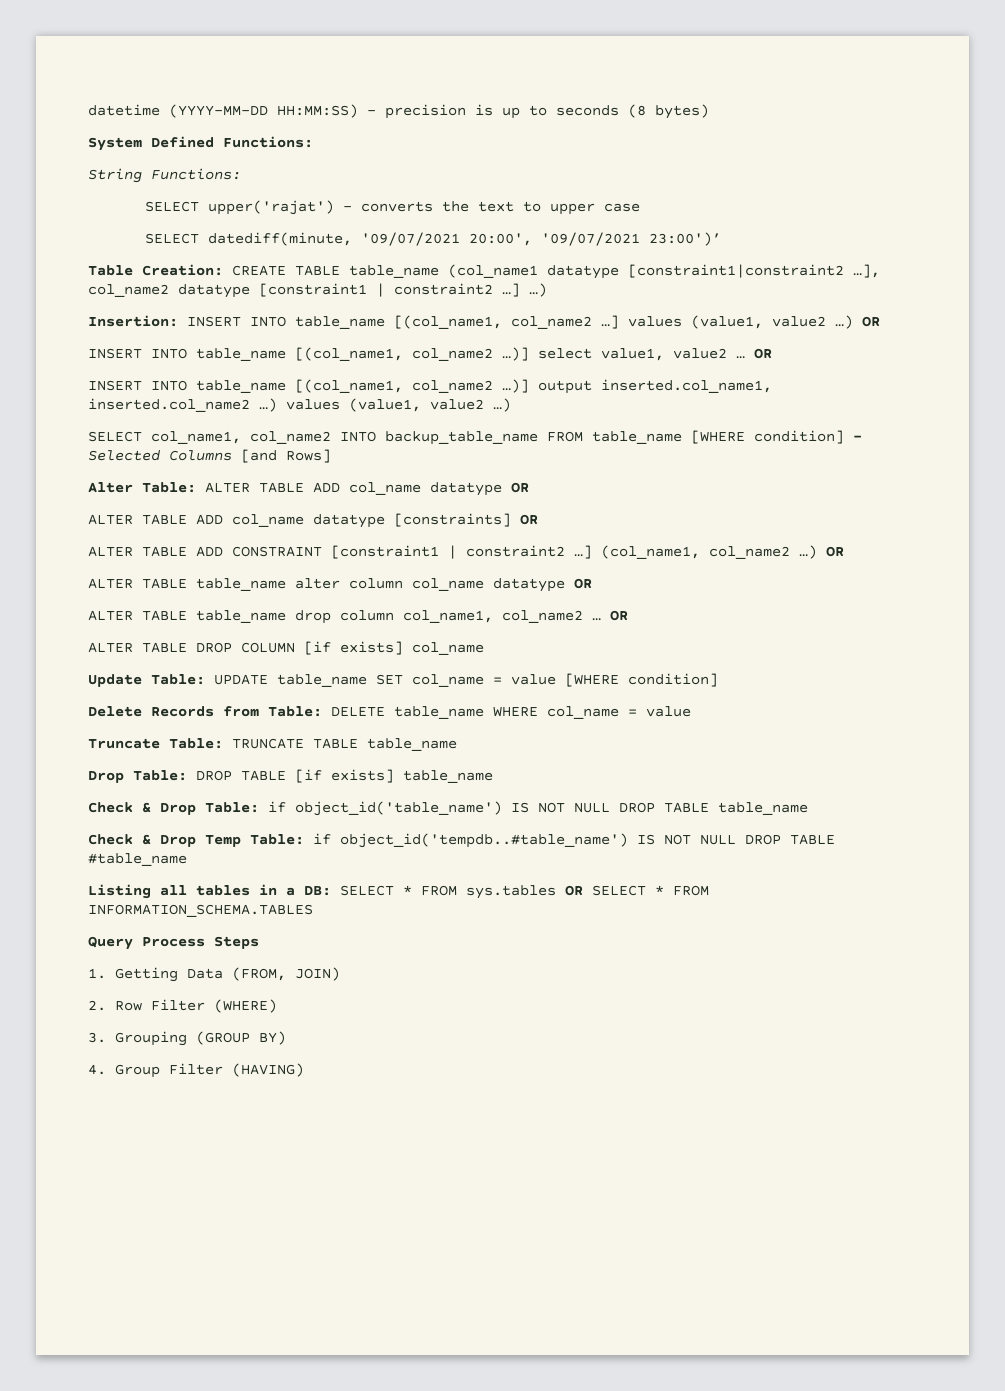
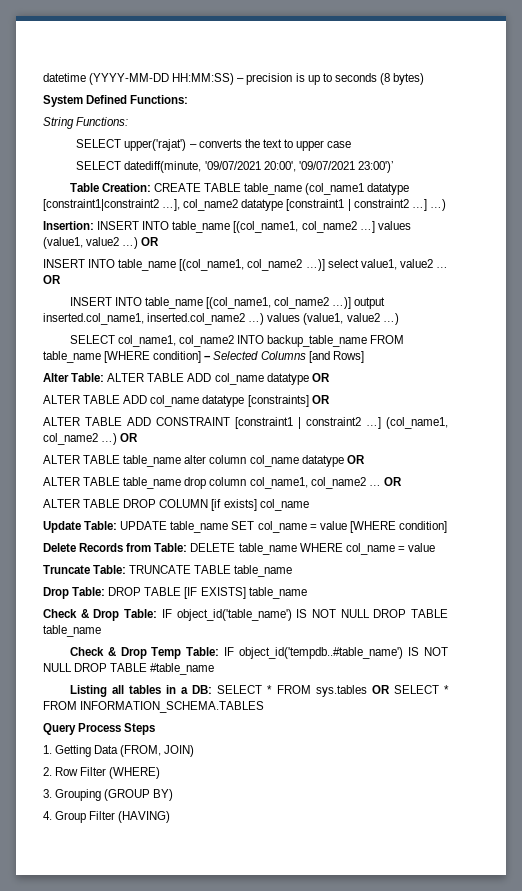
- Drop Table: DROP TABLE [if exists] table_name
+ Drop Table: DROP TABLE [IF EXISTS] table_name
- Check & Drop Table: if object_id('table_name') IS NOT NULL DROP TABLE table_name
+ Check & Drop Table: IF object_id('table_name') IS NOT NULL DROP TABLE table_name
- Check & Drop Temp Table: if object_id('tempdb..#table_name') IS NOT NULL DROP TABLE #table_name
+ Check & Drop Temp Table: IF object_id('tempdb..#table_name') IS NOT NULL DROP TABLE #table_name

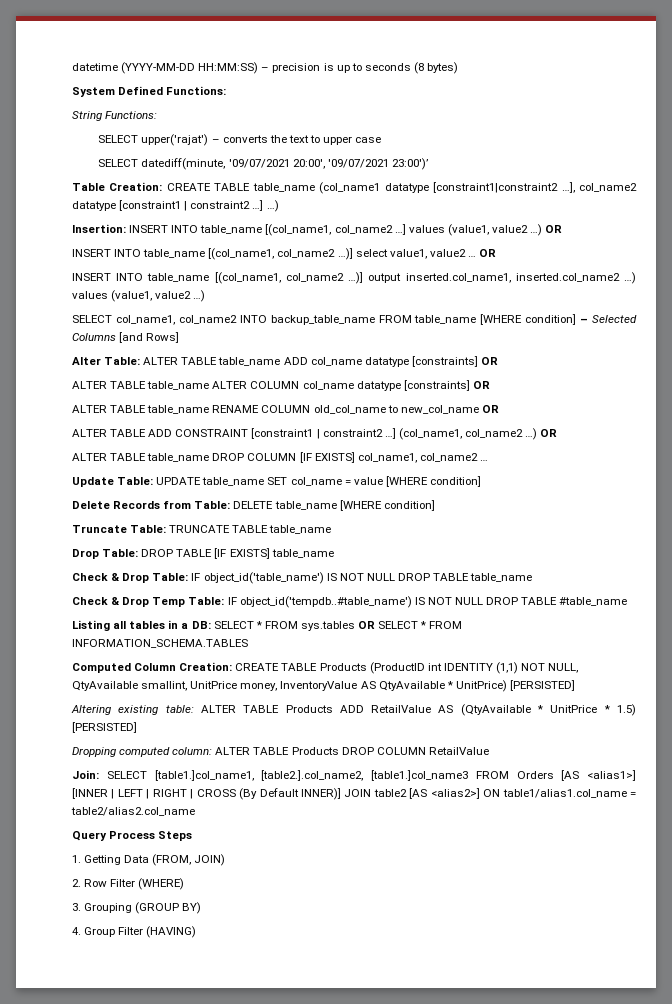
- Alter Table: ALTER TABLE ADD col_name datatype OR
- ALTER TABLE ADD col_name datatype [constraints] OR
+ Alter Table: ALTER TABLE table_name ADD col_name datatype [constraints] OR
+ ALTER TABLE table_name ALTER COLUMN col_name datatype [constraints] OR
+ ALTER TABLE table_name RENAME COLUMN old_col_name to new_col_name OR
- ALTER TABLE table_name alter column col_name datatype OR
- ALTER TABLE table_name drop column col_name1, col_name2 … OR
- ALTER TABLE DROP COLUMN [if exists] col_name
+ ALTER TABLE table_name DROP COLUMN [IF EXISTS] col_name1, col_name2 …
- Delete Records from Table: DELETE table_name WHERE col_name = value
+ Delete Records from Table: DELETE table_name [WHERE condition]
+ Computed Column Creation: CREATE TABLE Products (ProductID int IDENTITY (1,1) NOT NULL, QtyAvailable smallint, UnitPrice money, InventoryValue AS QtyAvailable * UnitPrice) [PERSISTED]
+ Altering existing table: ALTER TABLE Products ADD RetailValue AS (QtyAvailable * UnitPrice * 1.5) [PERSISTED]
+ Dropping computed column: ALTER TABLE Products DROP COLUMN RetailValue
+ Join: SELECT [table1.]col_name1, [table2.].col_name2, [table1.]col_name3 FROM Orders [AS <alias1>] [INNER | LEFT | RIGHT | CROSS (By Default INNER)] JOIN table2 [AS <alias2>] ON table1/alias1.col_name = table2/alias2.col_name

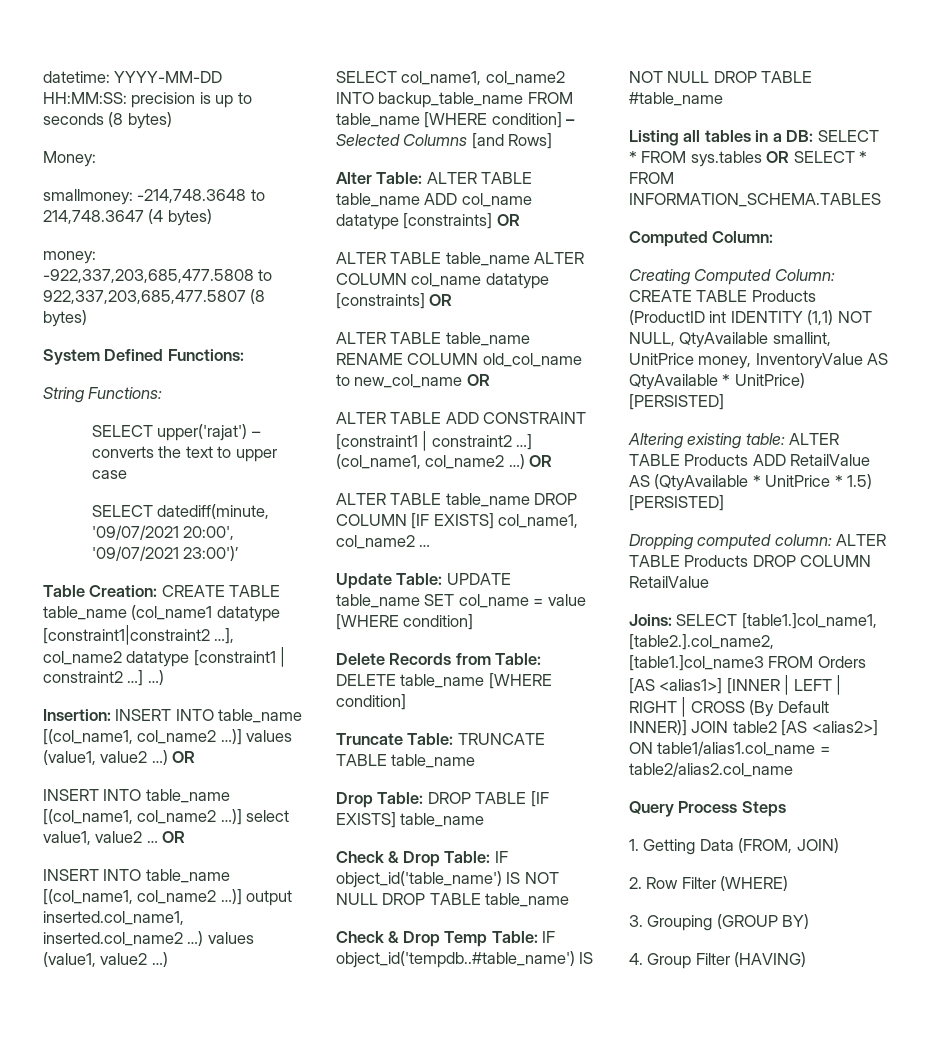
- datetime (YYYY-MM-DD HH:MM:SS) – precision is up to seconds (8 bytes)
+ datetime: YYYY-MM-DD HH:MM:SS: precision is up to seconds (8 bytes)
+ Money:
+ smallmoney: -214,748.3648 to 214,748.3647 (4 bytes)
+ money: -922,337,203,685,477.5808 to 922,337,203,685,477.5807 (8 bytes)
- Insertion: INSERT INTO table_name [(col_name1, col_name2 …] values (value1, value2 …)
+ Insertion: INSERT INTO table_name [(col_name1, col_name2 …)] values (value1, value2 …)
  Listing all tables in a DB: SELECT * FROM sys.tables OR SELECT * FROM INFORMATION_SCHEMA.TABLES
- Computed Column Creation: CREATE TABLE Products (ProductID int IDENTITY (1,1) NOT NULL, QtyAvailable smallint, UnitPrice money, InventoryValue AS QtyAvailable * UnitPrice) [PERSISTED]
+ Computed Column:
+ Creating Computed Column: CREATE TABLE Products (ProductID int IDENTITY (1,1) NOT NULL, QtyAvailable smallint, UnitPrice money, InventoryValue AS QtyAvailable * UnitPrice) [PERSISTED]
- Join: SELECT [table1.]col_name1, [table2.].col_name2, [table1.]col_name3 FROM Orders [AS <alias1>] [INNER | LEFT | RIGHT | CROSS (By Default INNER)] JOIN table2 [AS <alias2>] ON table1/alias1.col_name = table2/alias2.col_name
+ Joins: SELECT [table1.]col_name1, [table2.].col_name2, [table1.]col_name3 FROM Orders [AS <alias1>] [INNER | LEFT | RIGHT | CROSS (By Default INNER)] JOIN table2 [AS <alias2>] ON table1/alias1.col_name = table2/alias2.col_name

